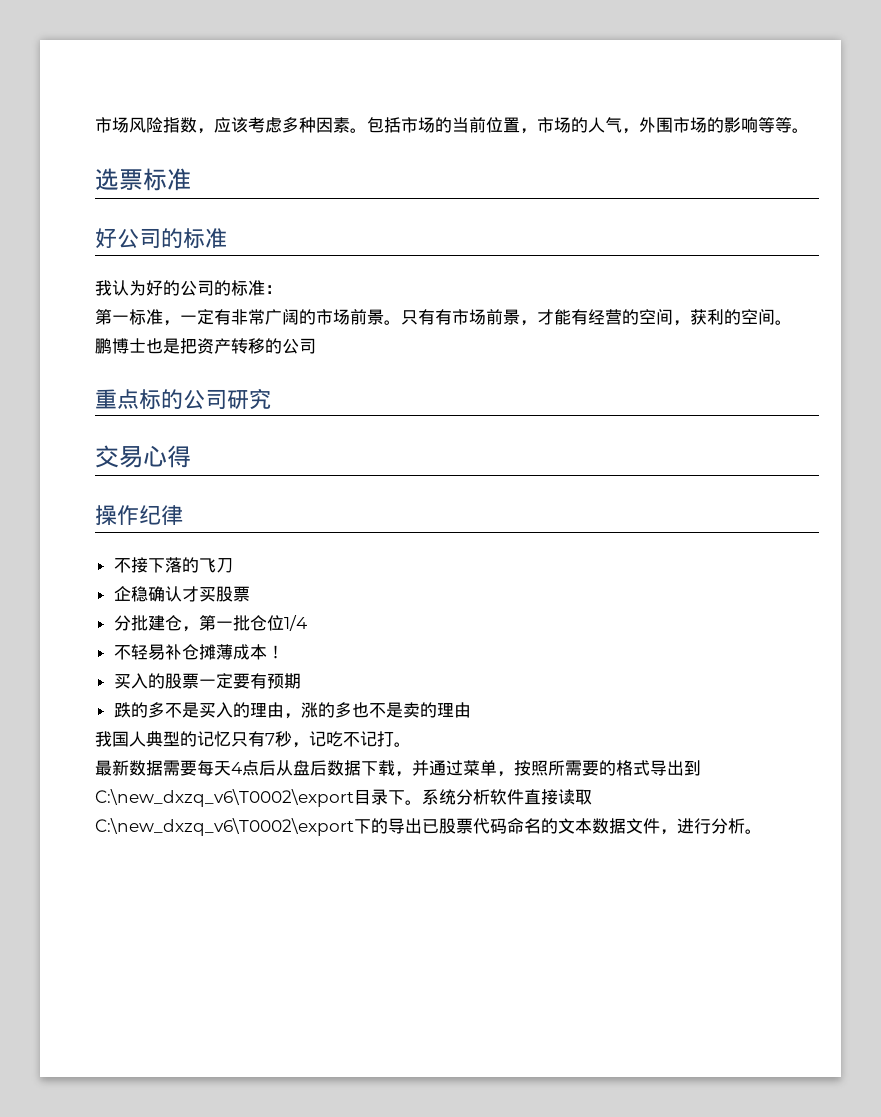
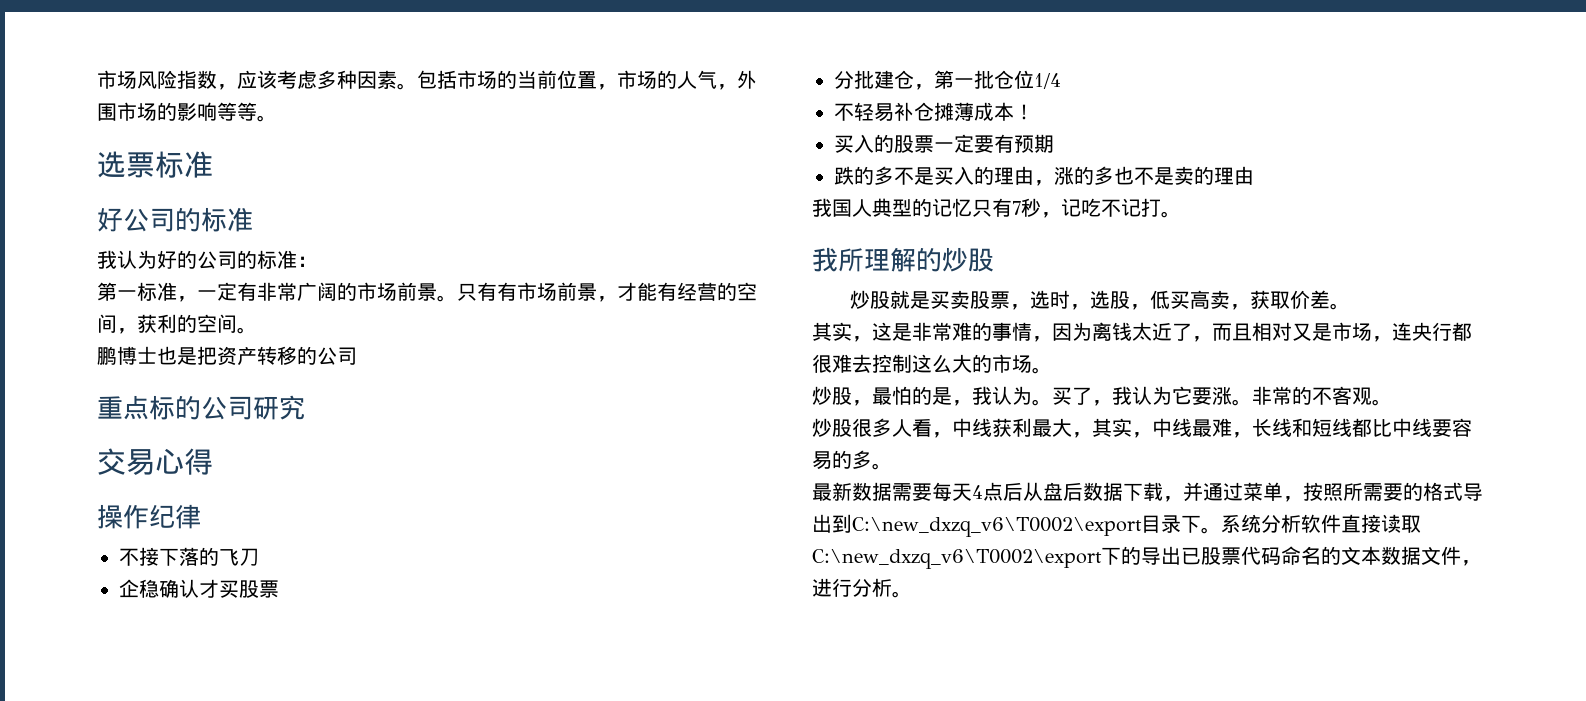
+ 我所理解的炒股
+ 炒股就是买卖股票，选时，选股，低买高卖，获取价差。
+ 其实，这是非常难的事情，因为离钱太近了，而且相对又是市场，连央行都很难去控制这么大的市场。
+ 炒股，最怕的是，我认为。买了，我认为它要涨。非常的不客观。
+ 炒股很多人看，中线获利最大，其实，中线最难，长线和短线都比中线要容易的多。

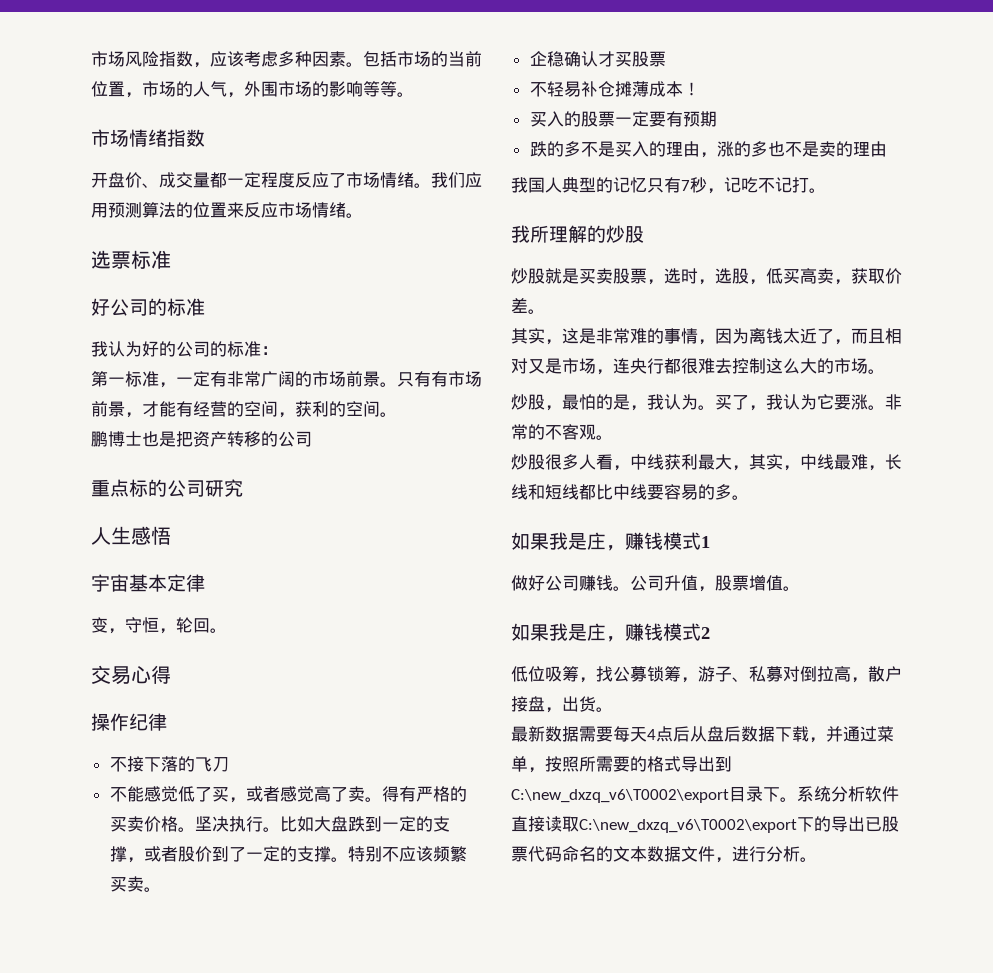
+ 市场情绪指数
+ 开盘价、成交量都一定程度反应了市场情绪。我们应用预测算法的位置来反应市场情绪。
+ 人生感悟
+ 宇宙基本定律
+ 变，守恒，轮回。
+ 不能感觉低了买，或者感觉高了卖。得有严格的买卖价格。坚决执行。比如大盘跌到一定的支撑，或者股价到了一定的支撑。特别不应该频繁买卖。
  企稳确认才买股票
- 分批建仓，第一批仓位1/4
+ 如果我是庄，赚钱模式1
+ 做好公司赚钱。公司升值，股票增值。
+ 如果我是庄，赚钱模式2
+ 低位吸筹，找公募锁筹，游子、私募对倒拉高，散户接盘，出货。

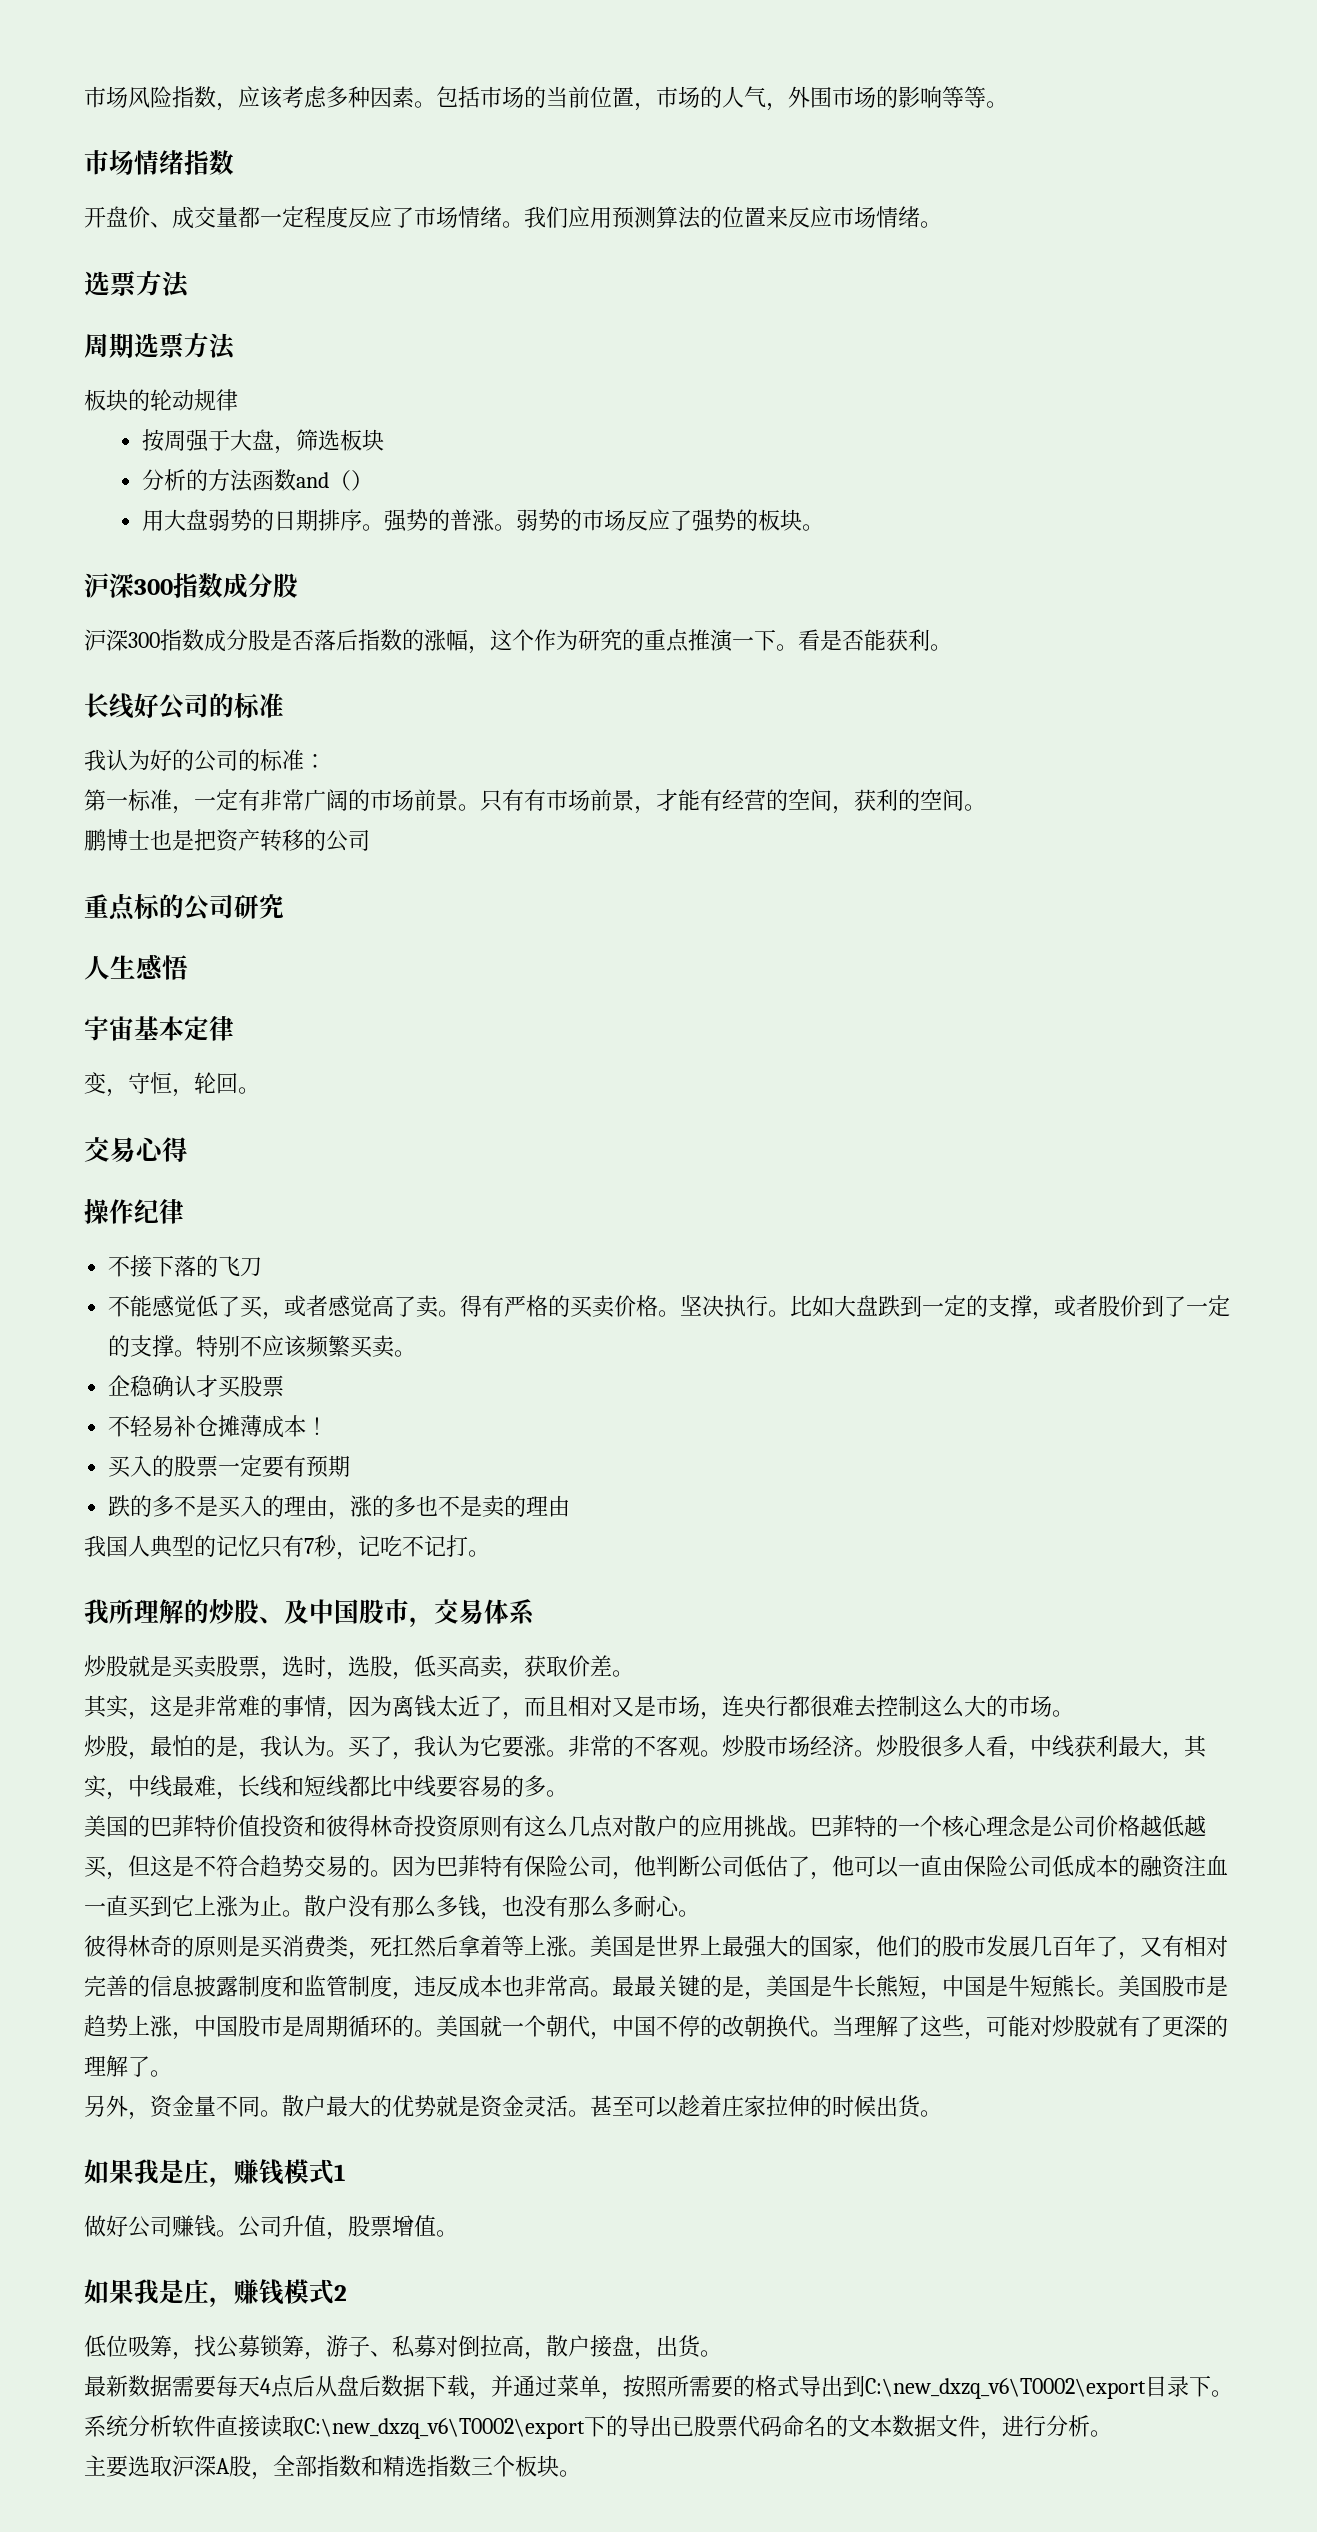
  我们应用预测算法的位置来反应市场情绪。
- 选票标准
- 好公司的标准
+ 选票方法
+ 周期选票方法
+ 板块的轮动规律
+ 按周强于大盘，筛选板块
+ 分析的方法函数and（）
+ 用大盘弱势的日期排序。强势的普涨。弱势的市场反应了强势的板块。
+ 沪深300指数成分股
+ 沪深300指数成分股是否落后指数的涨幅，这个作为研究的重点推演一下。看是否能获利。
+ 长线好公司的标准
- 我所理解的炒股
+ 我所理解的炒股、及中国股市，交易体系
- 非常的不客观。
- 炒股很多人看，中线获利最大，其实，中线最难，长线和短线都比中线要容易的多。
+ 非常的不客观。炒股市场经济。炒股很多人看，中线获利最大，其实，中线最难，长线和短线都比中线要容易的多。
+ 美国的巴菲特价值投资和彼得林奇投资原则有这么几点对散户的应用挑战。巴菲特的一个核心理念是公司价格越低越买，但这是不符合趋势交易的。因为巴菲特有保险公司，他判断公司低估了，他可以一直由保险公司低成本的融资注血一直买到它上涨为止。散户没有那么多钱，也没有那么多耐心。
+ 彼得林奇的原则是买消费类，死扛然后拿着等上涨。美国是世界上最强大的国家，他们的股市发展几百年了，又有相对完善的信息披露制度和监管制度，违反成本也非常高。最最关键的是，美国是牛长熊短，中国是牛短熊长。美国股市是趋势上涨，中国股市是周期循环的。美国就一个朝代，中国不停的改朝换代。当理解了这些，可能对炒股就有了更深的理解了。
+ 另外，资金量不同。散户最大的优势就是资金灵活。甚至可以趁着庄家拉伸的时候出货。
+ 主要选取沪深A股，全部指数和精选指数三个板块。

